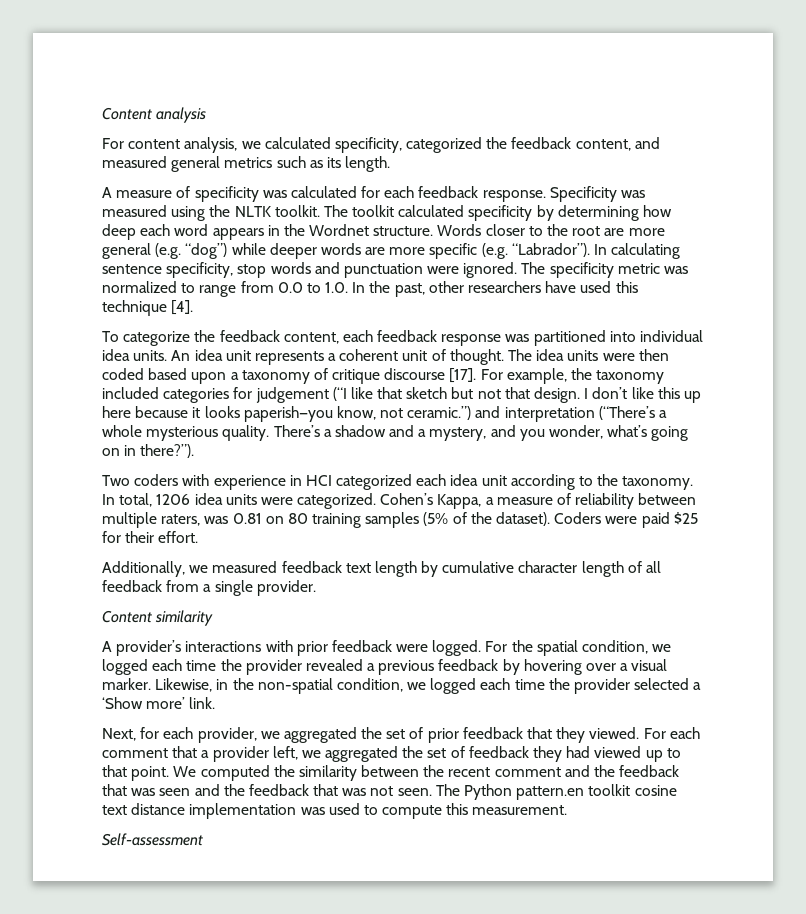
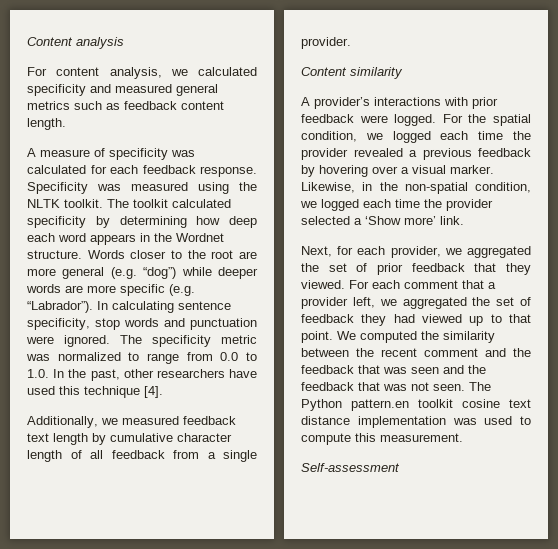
- For content analysis, we calculated specificity, categorized the feedback content, and measured general metrics such as its length.
+ For content analysis, we calculated specificity and measured general metrics such as feedback content length.
- To categorize the feedback content, each feedback response was partitioned into individual idea units. An idea unit represents a coherent unit of thought. The idea units were then coded based upon a taxonomy of critique discourse [17]. For example, the taxonomy included categories for judgement (“I like that sketch but not that design. I don’t like this up here because it looks paperish—you know, not ceramic.”) and interpretation (“There’s a whole mysterious quality. There’s a shadow and a mystery, and you wonder, what’s going on in there?”).
- Two coders with experience in HCI categorized each idea unit according to the taxonomy. In total, 1206 idea units were categorized. Cohen’s Kappa, a measure of reliability between multiple raters, was 0.81 on 80 training samples (5% of the dataset). Coders were paid $25 for their effort.

